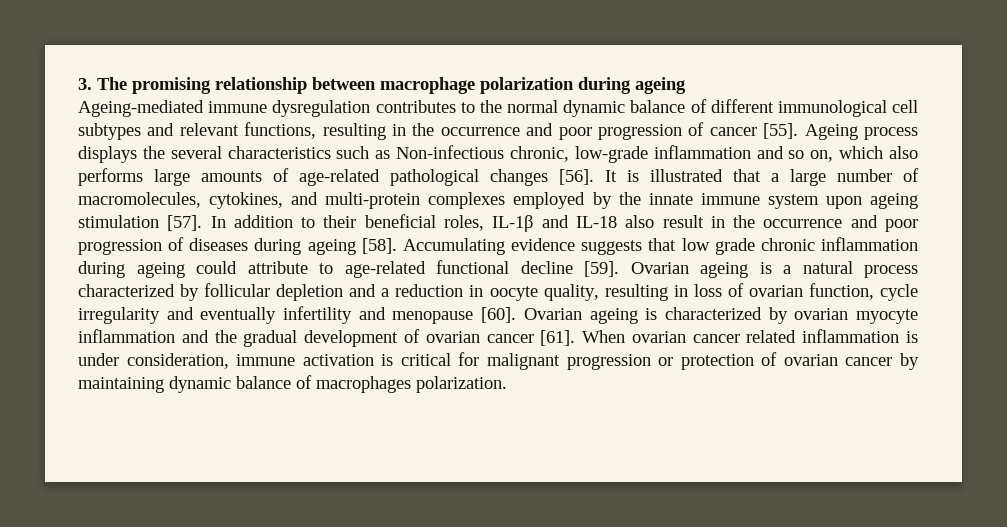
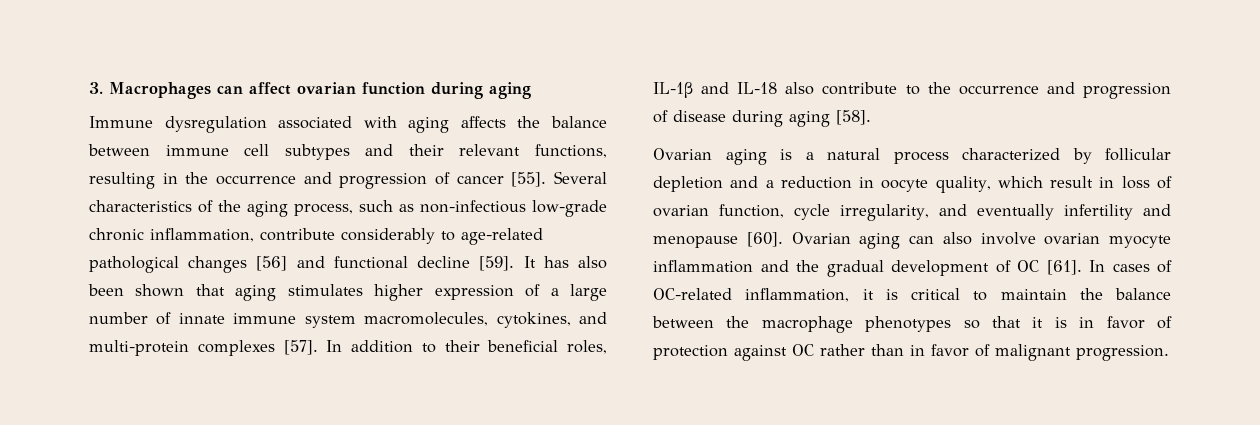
- 3. The promising relationship between macrophage polarization during ageing
- Ageing-mediated immune dysregulation contributes to the normal dynamic balance of different immunological cell subtypes and relevant functions, resulting in the occurrence and poor progression of cancer [55].
+ 3. Macrophages can affect ovarian function during aging
+ Immune dysregulation associated with aging affects the balance between immune cell subtypes and their relevant functions, resulting in the occurrence and progression of cancer [55].
- Ageing process displays the several characteristics such as Non-infectious chronic, low-grade inflammation and so on, which also performs large amounts of age-related pathological changes [56]. It is illustrated that a large number of macromolecules, cytokines, and multi-protein complexes employed by the innate immune system upon ageing stimulation [57].
+ Several characteristics of the aging process, such as non-infectious low-grade chronic inflammation, contribute considerably to age-related pathological changes [56] and functional decline [59]. It has also been shown that aging stimulates higher expression of a large number of innate immune system macromolecules, cytokines, and multi-protein complexes [57].
- In addition to their beneficial roles, IL-1β and IL-18 also result in the occurrence and poor progression of diseases during ageing [58]. Accumulating evidence suggests that low grade chronic inflammation during ageing could attribute to age-related functional decline [59]. Ovarian ageing is a natural process characterized by follicular depletion and a reduction in oocyte quality, resulting in loss of ovarian function, cycle irregularity and eventually infertility and menopause [60].
+ In addition to their beneficial roles, IL-1β and IL-18 also contribute to the occurrence and progression of disease during aging [58].
+ Ovarian aging is a natural process characterized by follicular depletion and a reduction in oocyte quality, which result in loss of ovarian function, cycle irregularity, and eventually infertility and menopause [60].
- Ovarian ageing is characterized by ovarian myocyte inflammation and the gradual development of ovarian cancer [61]. When ovarian cancer related inflammation is under consideration, immune activation is critical for malignant progression or protection of ovarian cancer by maintaining dynamic balance of macrophages polarization.
+ Ovarian aging can also involve ovarian myocyte inflammation and the gradual development of OC [61]. In cases of OC-related inflammation, it is critical to maintain the balance between the macrophage phenotypes so that it is in favor of protection against OC rather than in favor of malignant progression.

